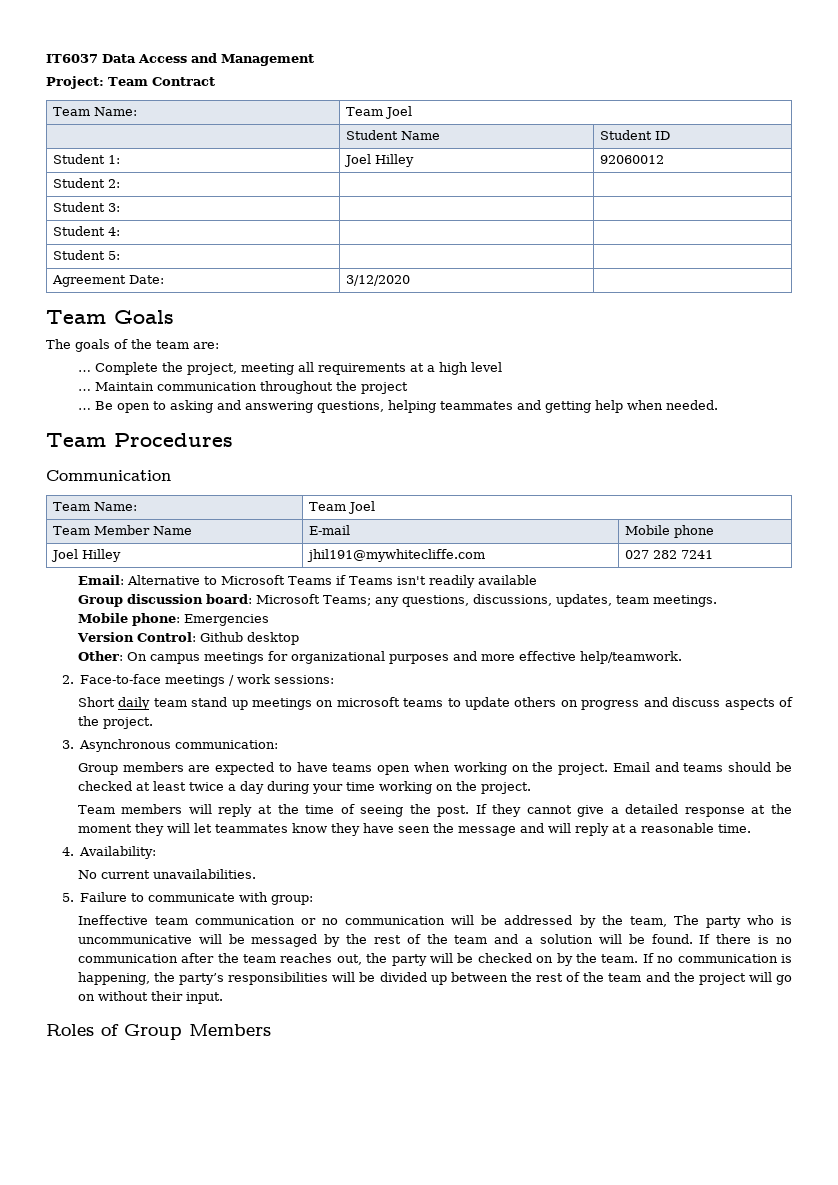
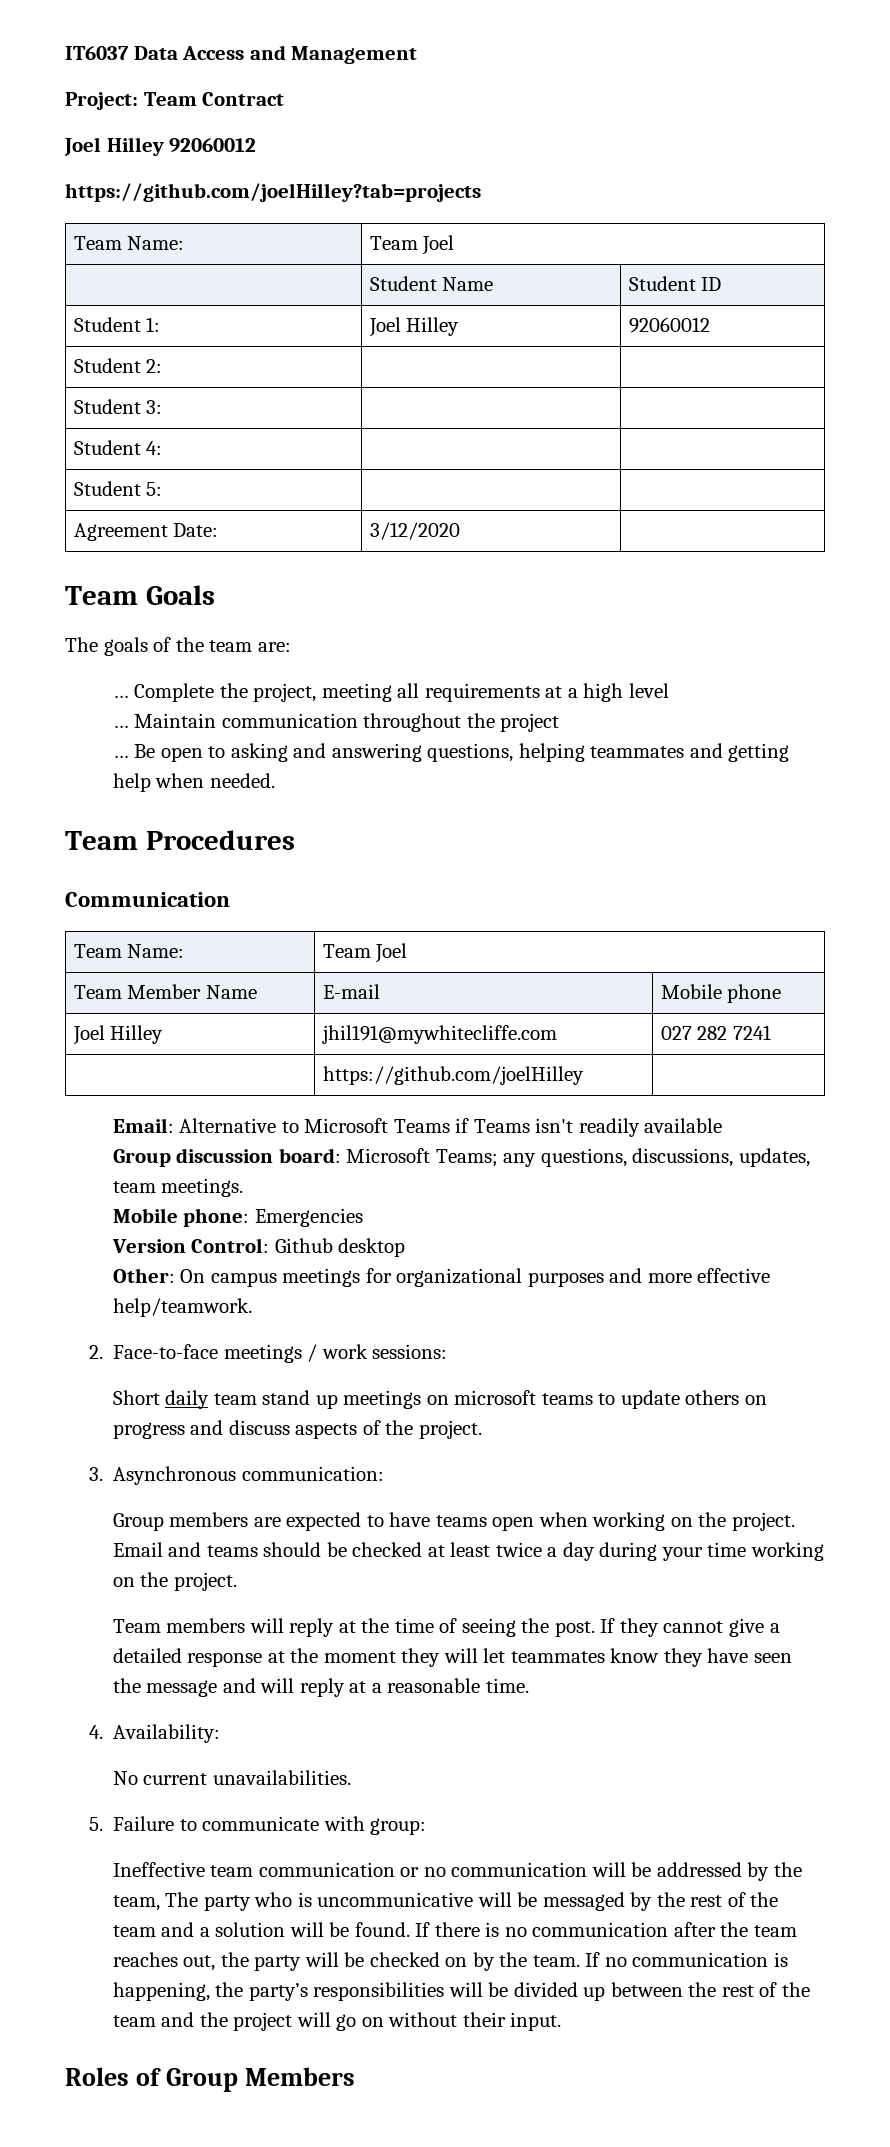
+ Joel Hilley 92060012
+ https://github.com/joelHilley?tab=projects
+ | https://github.com/joelHilley |

